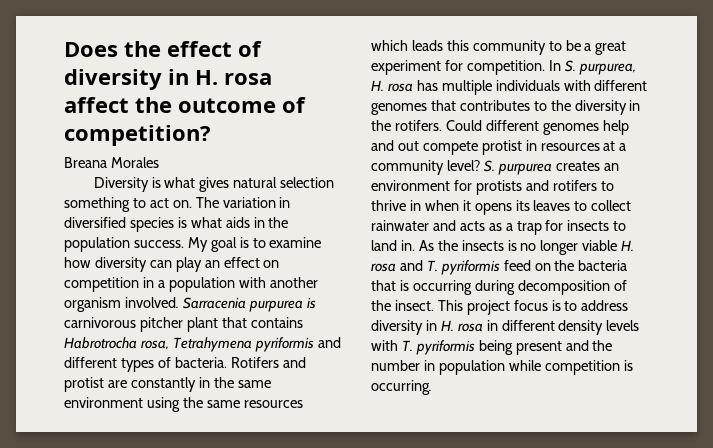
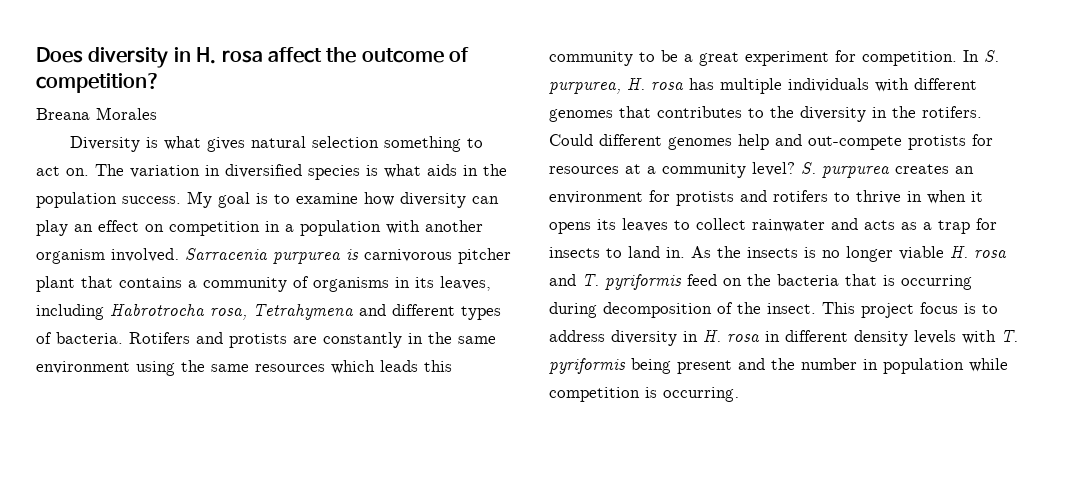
- Does the effect of diversity in H. rosa affect the outcome of competition?
+ Does diversity in H. rosa affect the outcome of competition?
- Sarracenia purpurea is carnivorous pitcher plant that contains Habrotrocha rosa, Tetrahymena pyriformis and different types of bacteria.
+ Sarracenia purpurea is carnivorous pitcher plant that contains a community of organisms in its leaves, including Habrotrocha rosa, Tetrahymena and different types of bacteria.
- Rotifers and protist are constantly in the same environment using the same resources which leads this community to be a great experiment for competition.
+ Rotifers and protists are constantly in the same environment using the same resources which leads this community to be a great experiment for competition.
- Could different genomes help and out compete protist in resources at a community level?
+ Could different genomes help and out-compete protists for resources at a community level?

